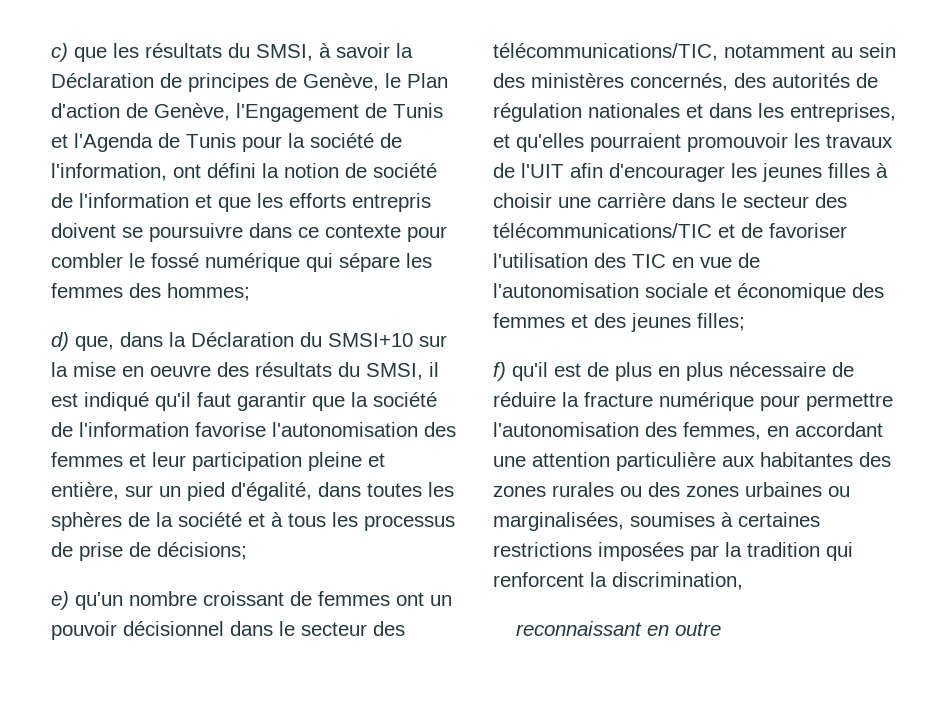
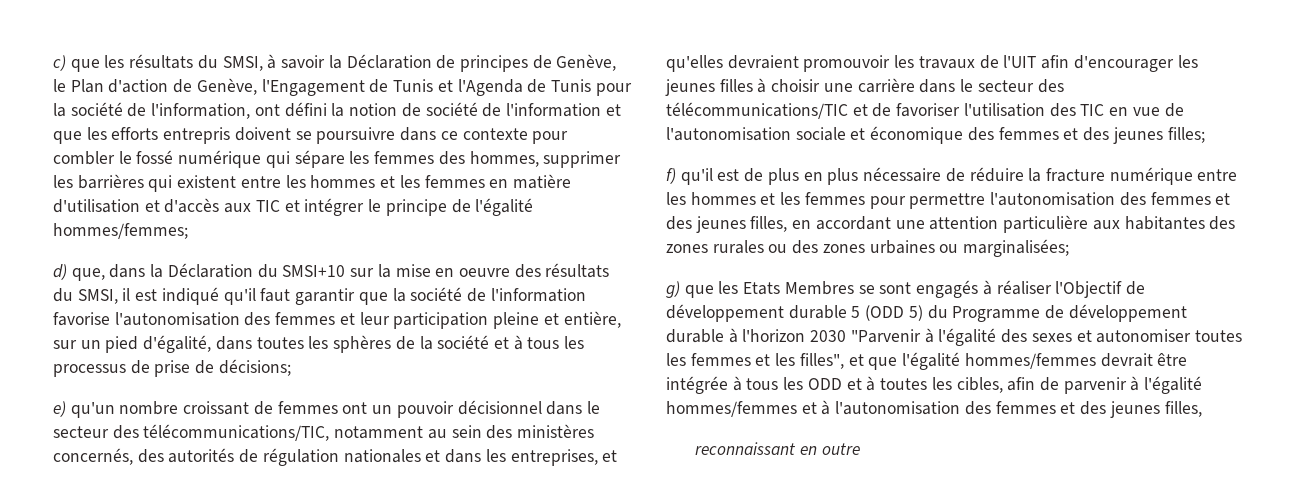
- c) que les résultats du SMSI, à savoir la Déclaration de principes de Genève, le Plan d'action de Genève, l'Engagement de Tunis et l'Agenda de Tunis pour la société de l'information, ont défini la notion de société de l'information et que les efforts entrepris doivent se poursuivre dans ce contexte pour combler le fossé numérique qui sépare les femmes des hommes;
+ c) que les résultats du SMSI, à savoir la Déclaration de principes de Genève, le Plan d'action de Genève, l'Engagement de Tunis et l'Agenda de Tunis pour la société de l'information, ont défini la notion de société de l'information et que les efforts entrepris doivent se poursuivre dans ce contexte pour combler le fossé numérique qui sépare les femmes des hommes, supprimer les barrières qui existent entre les hommes et les femmes en matière d'utilisation et d'accès aux TIC et intégrer le principe de l'égalité hommes/femmes;
- e) qu'un nombre croissant de femmes ont un pouvoir décisionnel dans le secteur des télécommunications/TIC, notamment au sein des ministères concernés, des autorités de régulation nationales et dans les entreprises, et qu'elles pourraient promouvoir les travaux de l'UIT afin d'encourager les jeunes filles à choisir une carrière dans le secteur des télécommunications/TIC et de favoriser l'utilisation des TIC en vue de l'autonomisation sociale et économique des femmes et des jeunes filles;
+ e) qu'un nombre croissant de femmes ont un pouvoir décisionnel dans le secteur des télécommunications/TIC, notamment au sein des ministères concernés, des autorités de régulation nationales et dans les entreprises, et qu'elles devraient promouvoir les travaux de l'UIT afin d'encourager les jeunes filles à choisir une carrière dans le secteur des télécommunications/TIC et de favoriser l'utilisation des TIC en vue de l'autonomisation sociale et économique des femmes et des jeunes filles;
- f) qu'il est de plus en plus nécessaire de réduire la fracture numérique pour permettre l'autonomisation des femmes, en accordant une attention particulière aux habitantes des zones rurales ou des zones urbaines ou marginalisées, soumises à certaines restrictions imposées par la tradition qui renforcent la discrimination,
+ f) qu'il est de plus en plus nécessaire de réduire la fracture numérique entre les hommes et les femmes pour permettre l'autonomisation des femmes et des jeunes filles, en accordant une attention particulière aux habitantes des zones rurales ou des zones urbaines ou marginalisées;
+ g) que les Etats Membres se sont engagés à réaliser l'Objectif de développement durable 5 (ODD 5) du Programme de développement durable à l'horizon 2030 "Parvenir à l'égalité des sexes et autonomiser toutes les femmes et les filles", et que l'égalité hommes/femmes devrait être intégrée à tous les ODD et à toutes les cibles, afin de parvenir à l'égalité hommes/femmes et à l'autonomisation des femmes et des jeunes filles,

